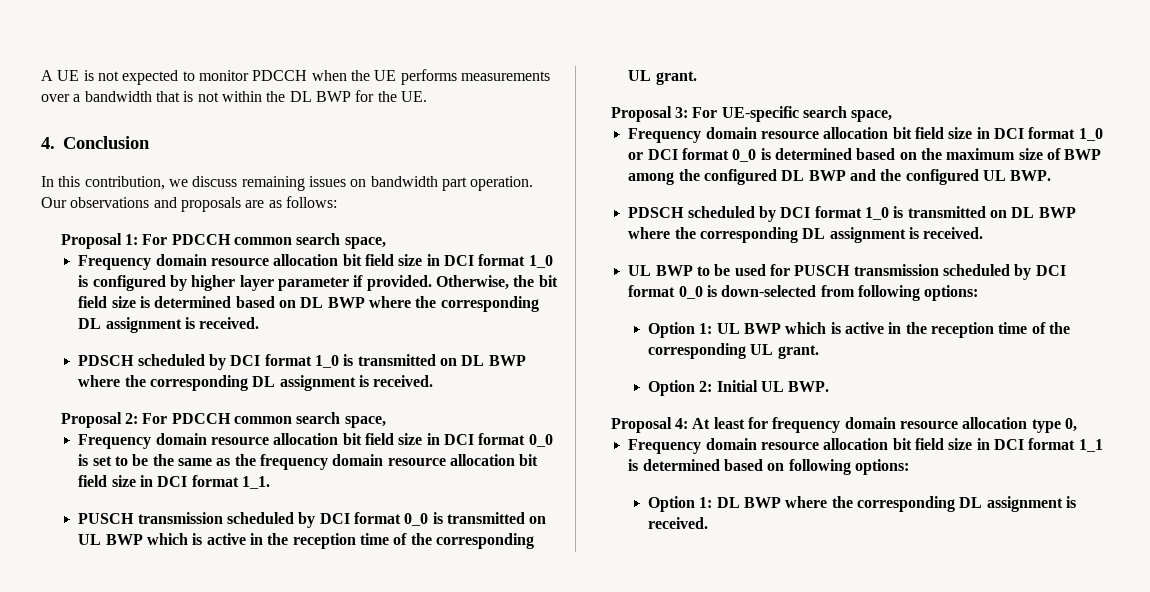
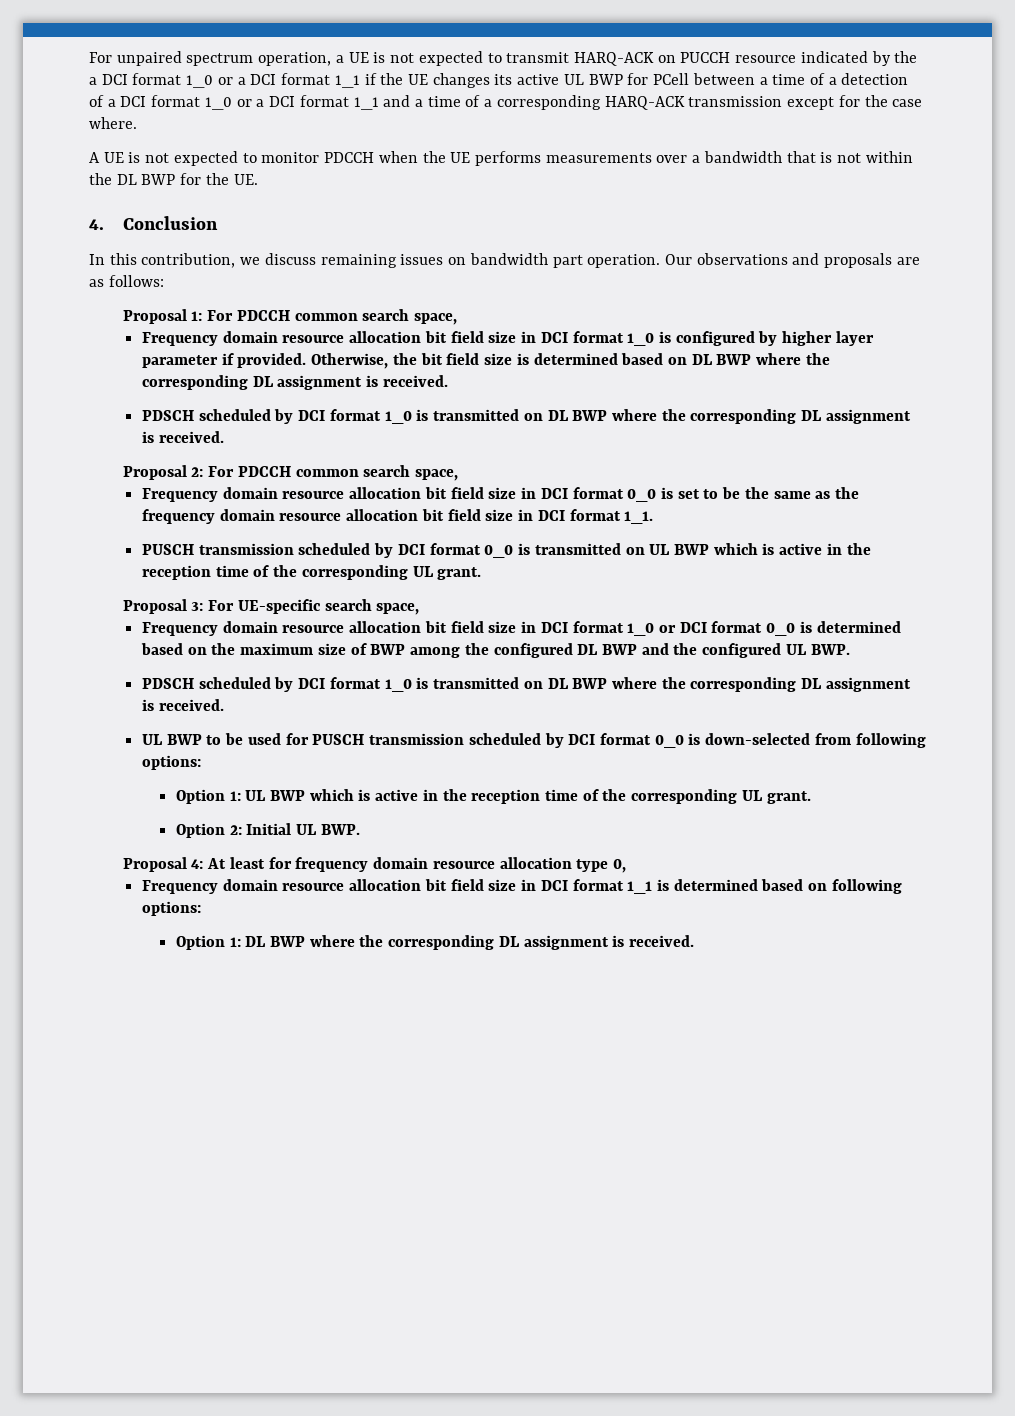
+ For unpaired spectrum operation, a UE is not expected to transmit HARQ-ACK on PUCCH resource indicated by the a DCI format 1_0 or a DCI format 1_1 if the UE changes its active UL BWP for PCell between a time of a detection of a DCI format 1_0 or a DCI format 1_1 and a time of a corresponding HARQ-ACK transmission except for the case where.

